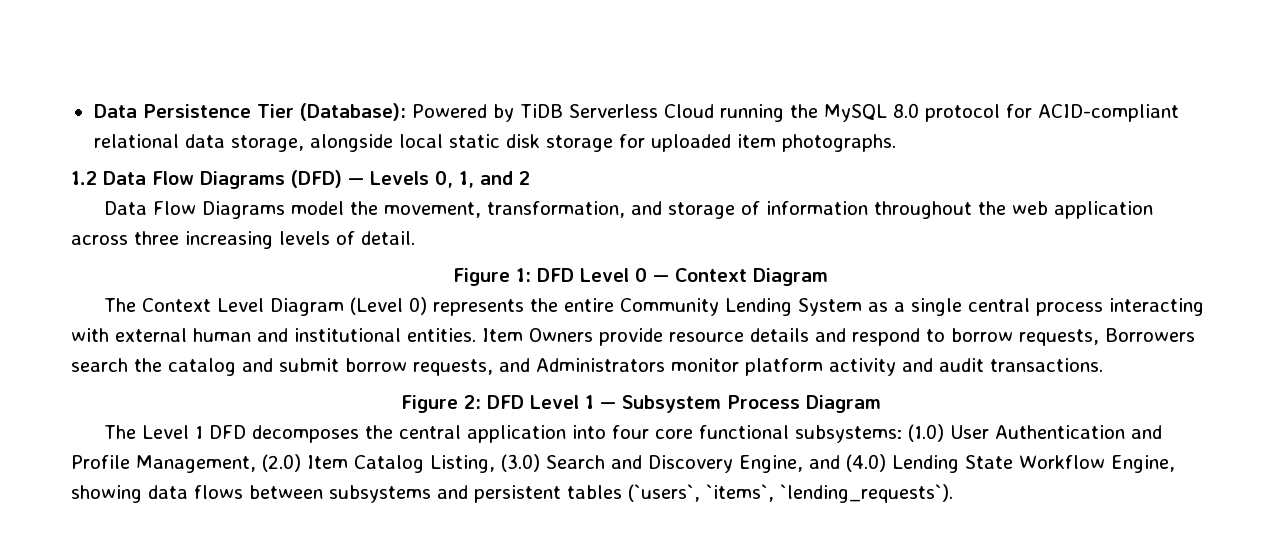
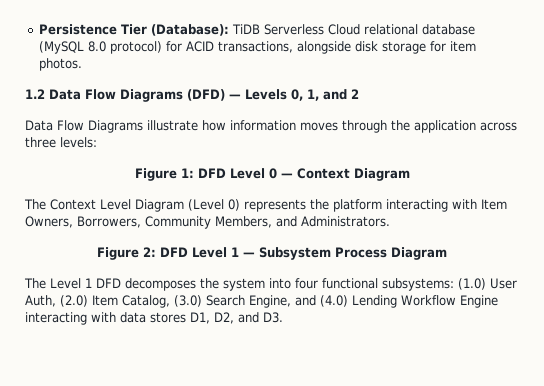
- Data Persistence Tier (Database): Powered by TiDB Serverless Cloud running the MySQL 8.0 protocol for ACID-compliant relational data storage, alongside local static disk storage for uploaded item photographs.
+ Persistence Tier (Database): TiDB Serverless Cloud relational database (MySQL 8.0 protocol) for ACID transactions, alongside disk storage for item photos.
- Data Flow Diagrams model the movement, transformation, and storage of information throughout the web application across three increasing levels of detail.
+ Data Flow Diagrams illustrate how information moves through the application across three levels:
- The Context Level Diagram (Level 0) represents the entire Community Lending System as a single central process interacting with external human and institutional entities. Item Owners provide resource details and respond to borrow requests, Borrowers search the catalog and submit borrow requests, and Administrators monitor platform activity and audit transactions.
+ The Context Level Diagram (Level 0) represents the platform interacting with Item Owners, Borrowers, Community Members, and Administrators.
- The Level 1 DFD decomposes the central application into four core functional subsystems: (1.0) User Authentication and Profile Management, (2.0) Item Catalog Listing, (3.0) Search and Discovery Engine, and (4.0) Lending State Workflow Engine, showing data flows between subsystems and persistent tables (`users`, `items`, `lending_requests`).
+ The Level 1 DFD decomposes the system into four functional subsystems: (1.0) User Auth, (2.0) Item Catalog, (3.0) Search Engine, and (4.0) Lending Workflow Engine interacting with data stores D1, D2, and D3.

